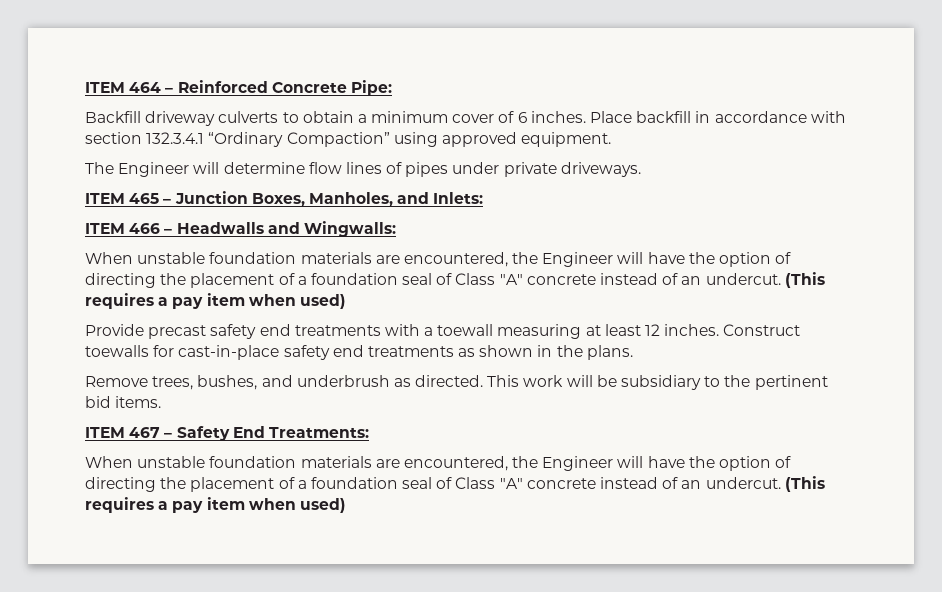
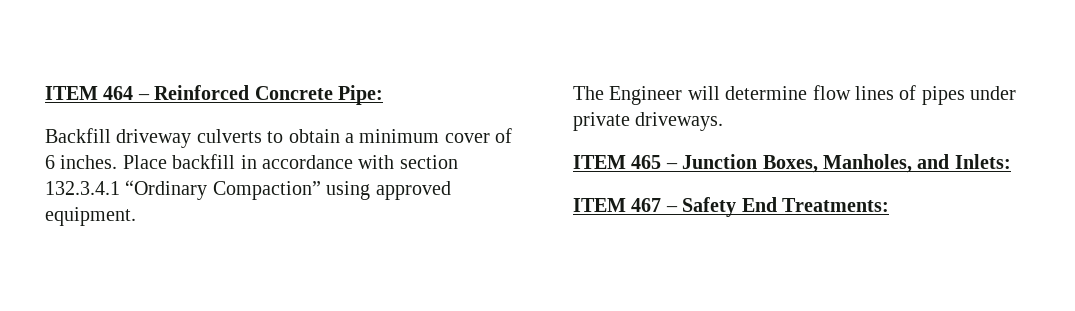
- ITEM 466 – Headwalls and Wingwalls:
- When unstable foundation materials are encountered, the Engineer will have the option of directing the placement of a foundation seal of Class "A" concrete instead of an undercut. (This requires a pay item when used)
- Provide precast safety end treatments with a toewall measuring at least 12 inches. Construct toewalls for cast-in-place safety end treatments as shown in the plans.
- Remove trees, bushes, and underbrush as directed. This work will be subsidiary to the pertinent bid items.
  ITEM 467 – Safety End Treatments:
- When unstable foundation materials are encountered, the Engineer will have the option of directing the placement of a foundation seal of Class "A" concrete instead of an undercut. (This requires a pay item when used)

